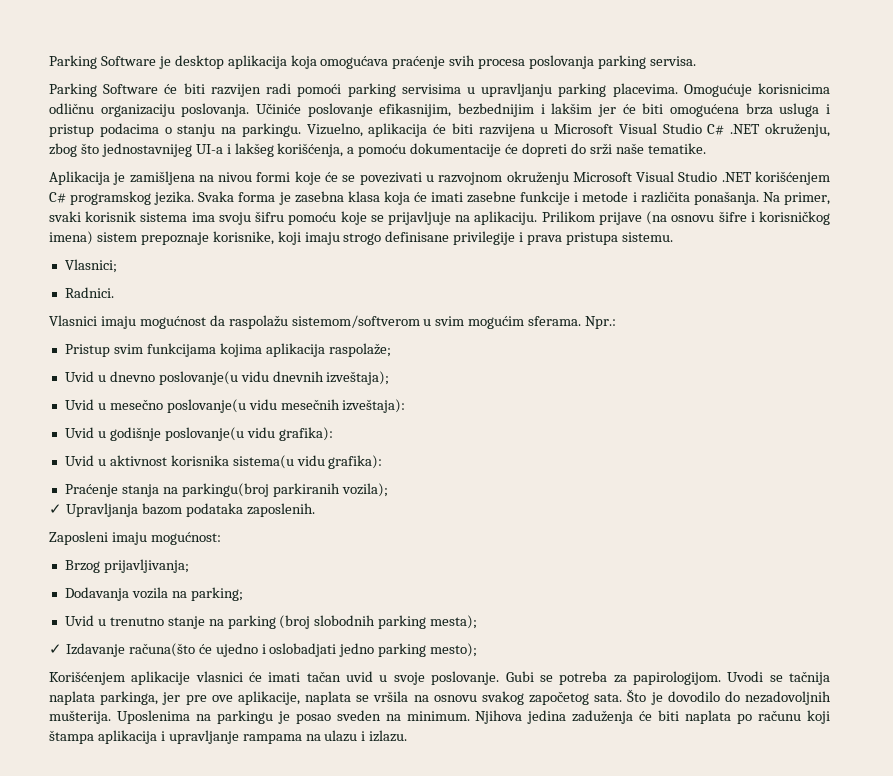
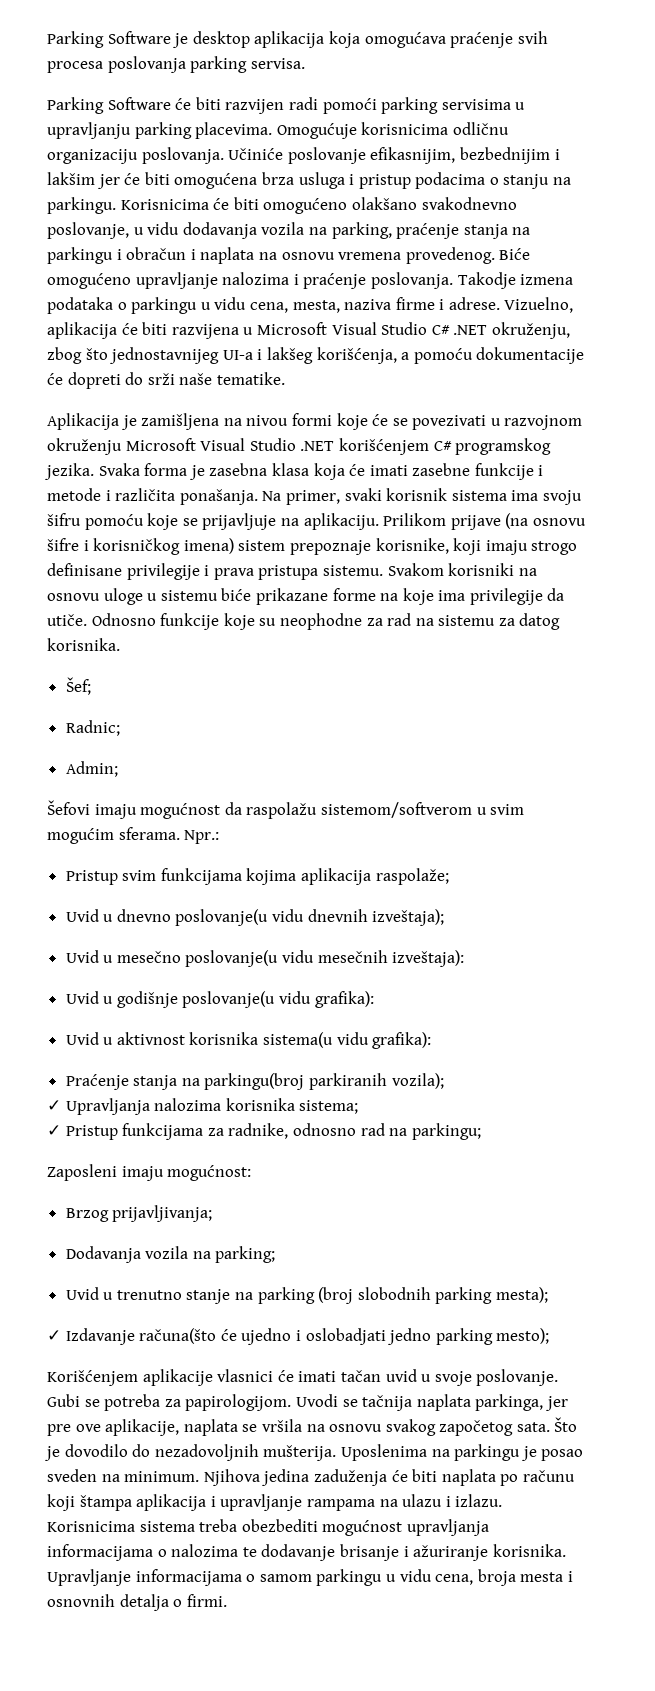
+ Korisnicima će biti omogućeno olakšano svakodnevno poslovanje, u vidu dodavanja vozila na parking, praćenje stanja na parkingu i obračun i naplata na osnovu vremena provedenog. Biće omogućeno upravljanje nalozima i praćenje poslovanja. Takodje izmena podataka o parkingu u vidu cena, mesta, naziva firme i adrese.
- Prilikom prijave (na osnovu šifre i korisničkog imena) sistem prepoznaje korisnike, koji imaju strogo definisane privilegije i prava pristupa sistemu.
- Vlasnici;
- Radnici.
- Vlasnici imaju mogućnost da raspolažu sistemom/softverom u svim mogućim sferama.
+ Prilikom prijave (na osnovu šifre i korisničkog imena) sistem prepoznaje korisnike, koji imaju strogo definisane privilegije i prava pristupa sistemu. Svakom korisniki na osnovu uloge u sistemu biće prikazane forme na koje ima privilegije da utiče. Odnosno funkcije koje su neophodne za rad na sistemu za datog korisnika.
+ Šef;
+ Radnic;
+ Admin;
+ Šefovi imaju mogućnost da raspolažu sistemom/softverom u svim mogućim sferama.
- ✓ Upravljanja bazom podataka zaposlenih.
+ ✓ Upravljanja nalozima korisnika sistema;
+ ✓ Pristup funkcijama za radnike, odnosno rad na parkingu;
+ Korisnicima sistema treba obezbediti mogućnost upravljanja informacijama o nalozima te dodavanje brisanje i ažuriranje korisnika. Upravljanje informacijama o samom parkingu u vidu cena, broja mesta i osnovnih detalja o firmi.

